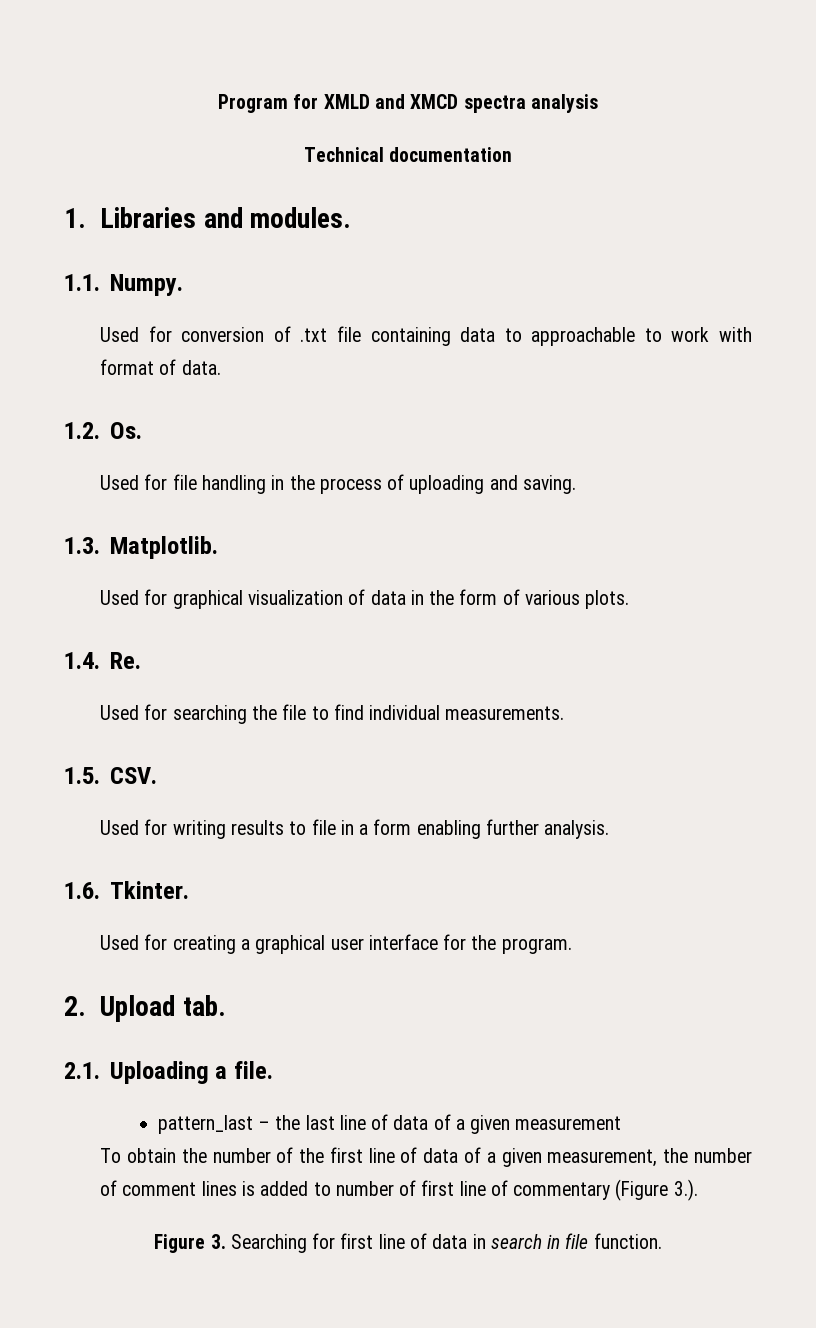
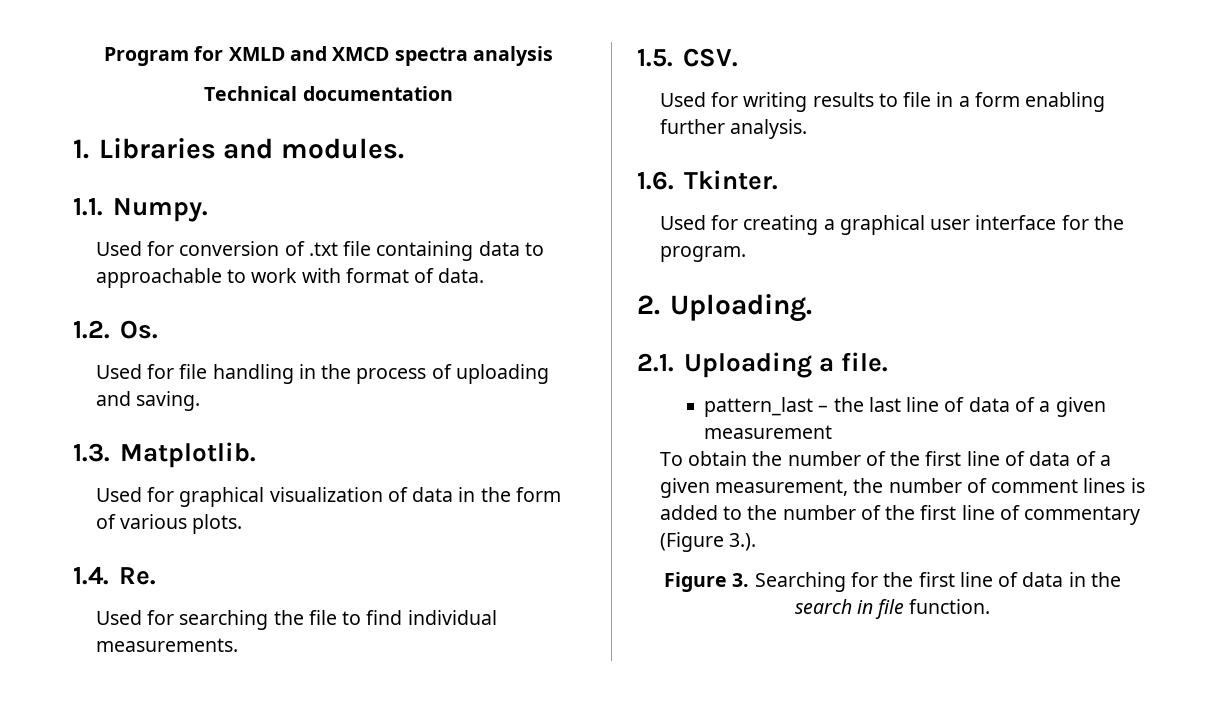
- 2. Upload tab.
+ 2. Uploading.
- To obtain the number of the first line of data of a given measurement, the number of comment lines is added to number of first line of commentary (Figure 3.).
+ To obtain the number of the first line of data of a given measurement, the number of comment lines is added to the number of the first line of commentary (Figure 3.).
- Figure 3. Searching for first line of data in search in file function.
+ Figure 3. Searching for the first line of data in the search in file function.

